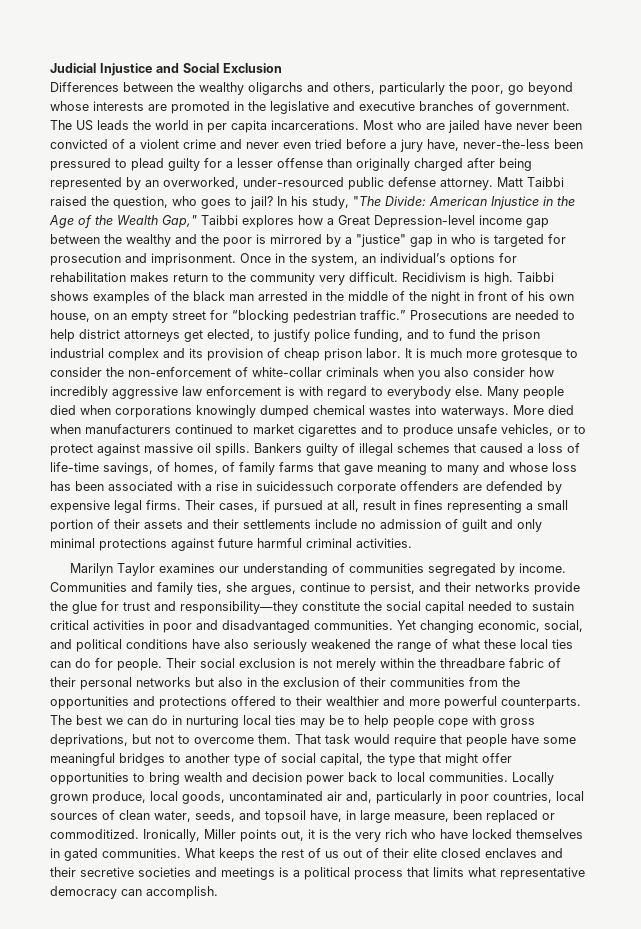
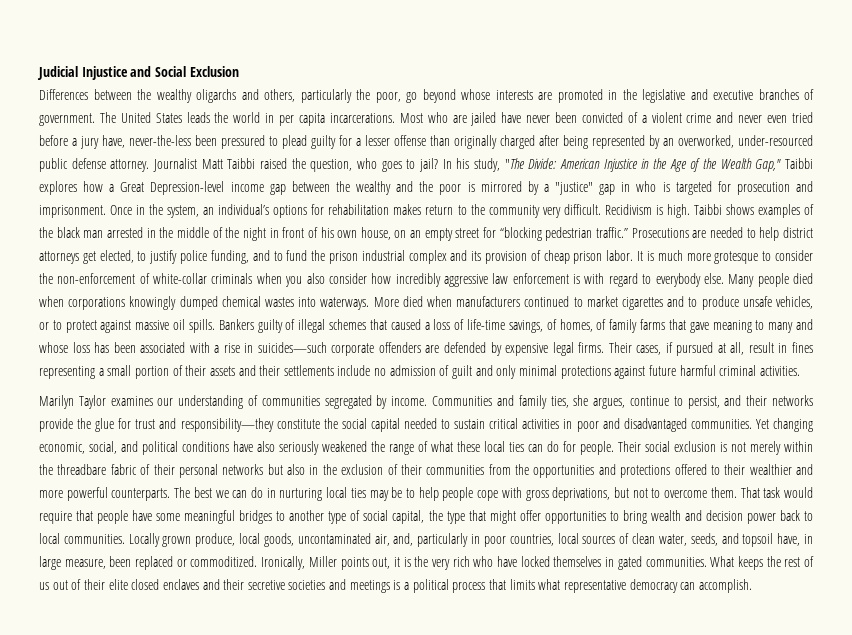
- The US leads the world in per capita incarcerations.
+ The United States leads the world in per capita incarcerations.
- Matt Taibbi raised the question, who goes to jail?
+ Journalist Matt Taibbi raised the question, who goes to jail?
- Bankers guilty of illegal schemes that caused a loss of life-time savings, of homes, of family farms that gave meaning to many and whose loss has been associated with a rise in suicidessuch corporate offenders are defended by expensive legal firms.
+ Bankers guilty of illegal schemes that caused a loss of life-time savings, of homes, of family farms that gave meaning to many and whose loss has been associated with a rise in suicides—such corporate offenders are defended by expensive legal firms.
- Locally grown produce, local goods, uncontaminated air and, particularly in poor countries, local sources of clean water, seeds, and topsoil have, in large measure, been replaced or commoditized.
+ Locally grown produce, local goods, uncontaminated air, and, particularly in poor countries, local sources of clean water, seeds, and topsoil have, in large measure, been replaced or commoditized.

